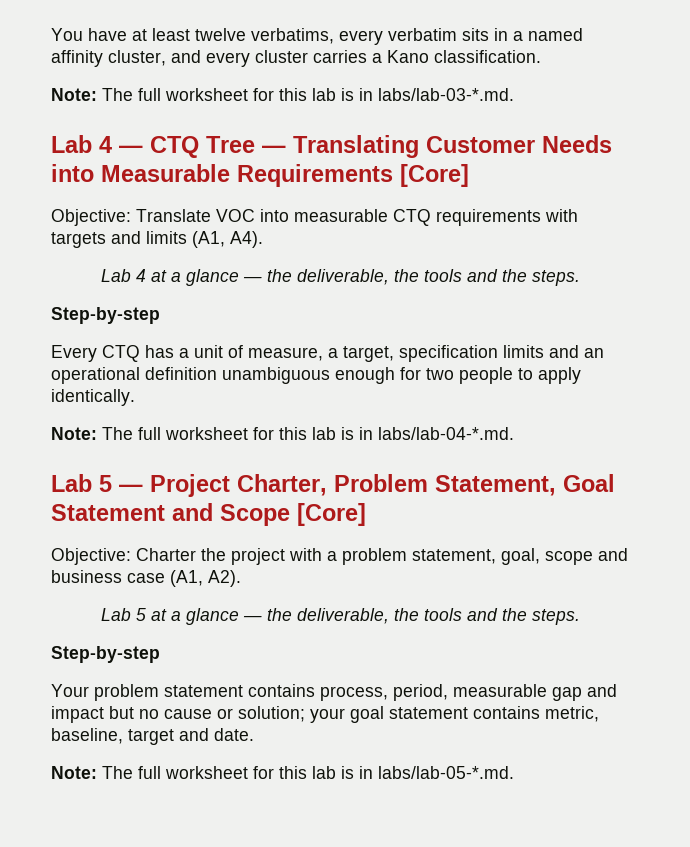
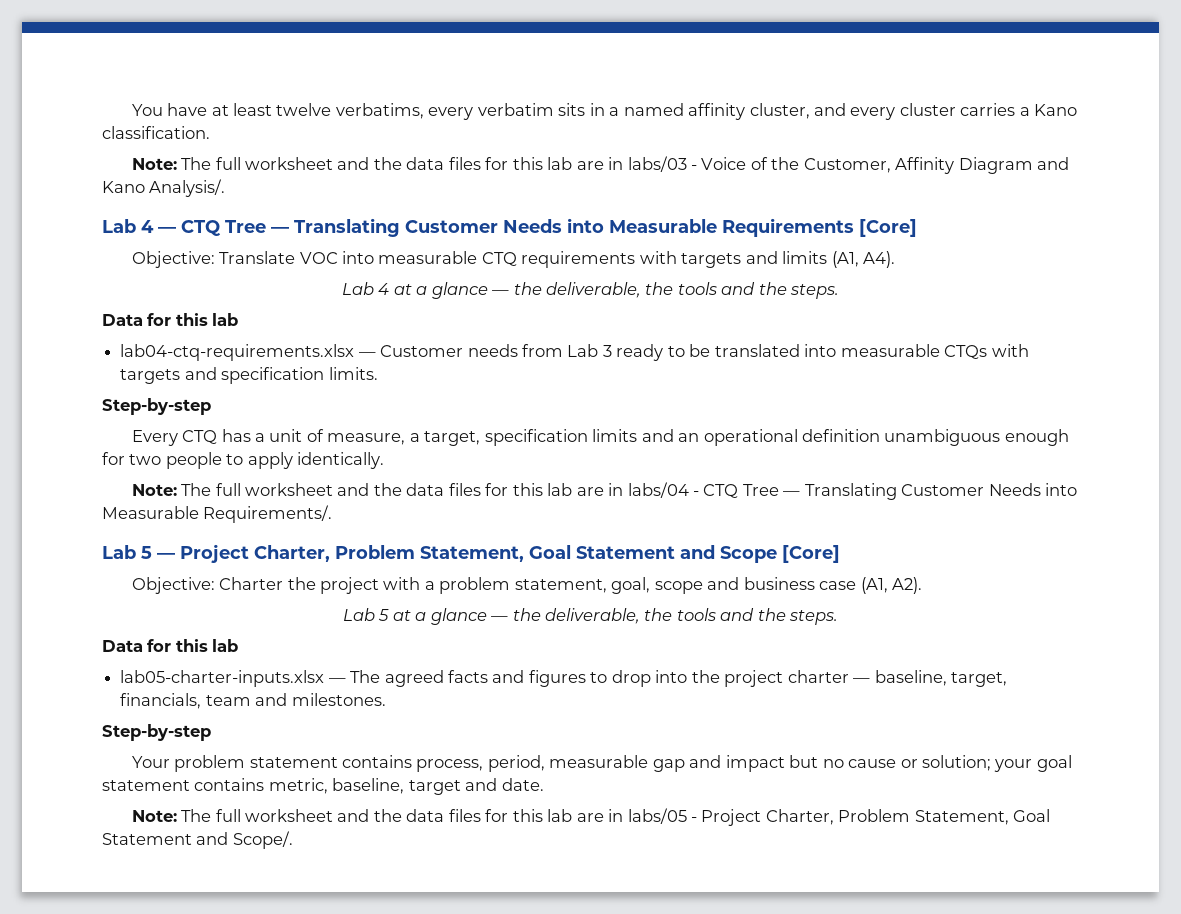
- Note: The full worksheet for this lab is in labs/lab-03-*.md.
+ Note: The full worksheet and the data files for this lab are in labs/03 - Voice of the Customer, Affinity Diagram and Kano Analysis/.
  Lab 4 at a glance — the deliverable, the tools and the steps.
+ Data for this lab
+ lab04-ctq-requirements.xlsx — Customer needs from Lab 3 ready to be translated into measurable CTQs with targets and specification limits.
- Note: The full worksheet for this lab is in labs/lab-04-*.md.
+ Note: The full worksheet and the data files for this lab are in labs/04 - CTQ Tree — Translating Customer Needs into Measurable Requirements/.
  Lab 5 at a glance — the deliverable, the tools and the steps.
+ Data for this lab
+ lab05-charter-inputs.xlsx — The agreed facts and figures to drop into the project charter — baseline, target, financials, team and milestones.
- Note: The full worksheet for this lab is in labs/lab-05-*.md.
+ Note: The full worksheet and the data files for this lab are in labs/05 - Project Charter, Problem Statement, Goal Statement and Scope/.

